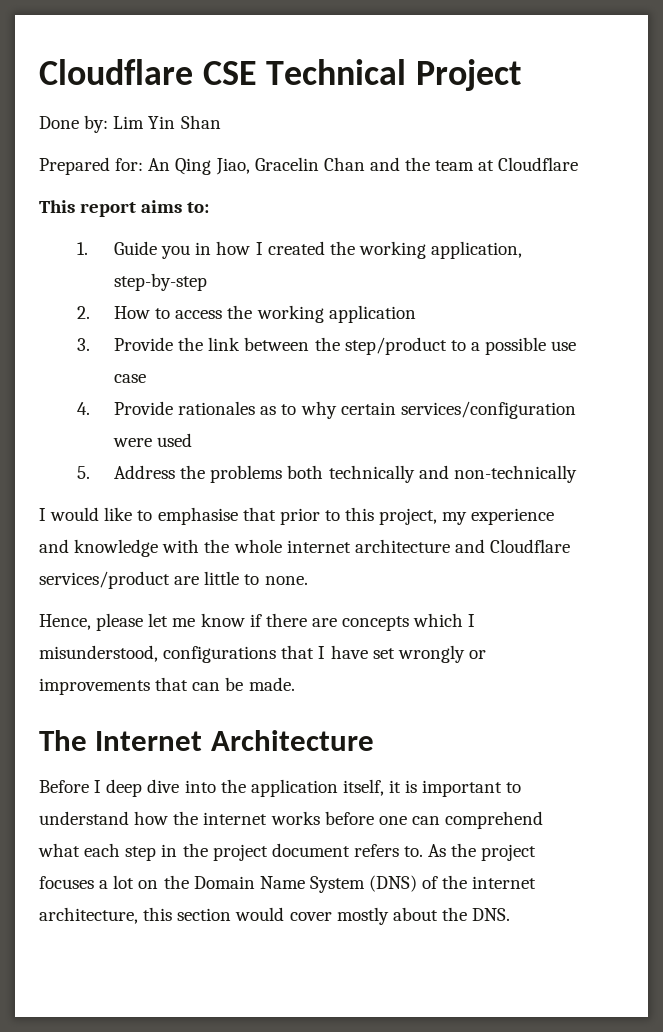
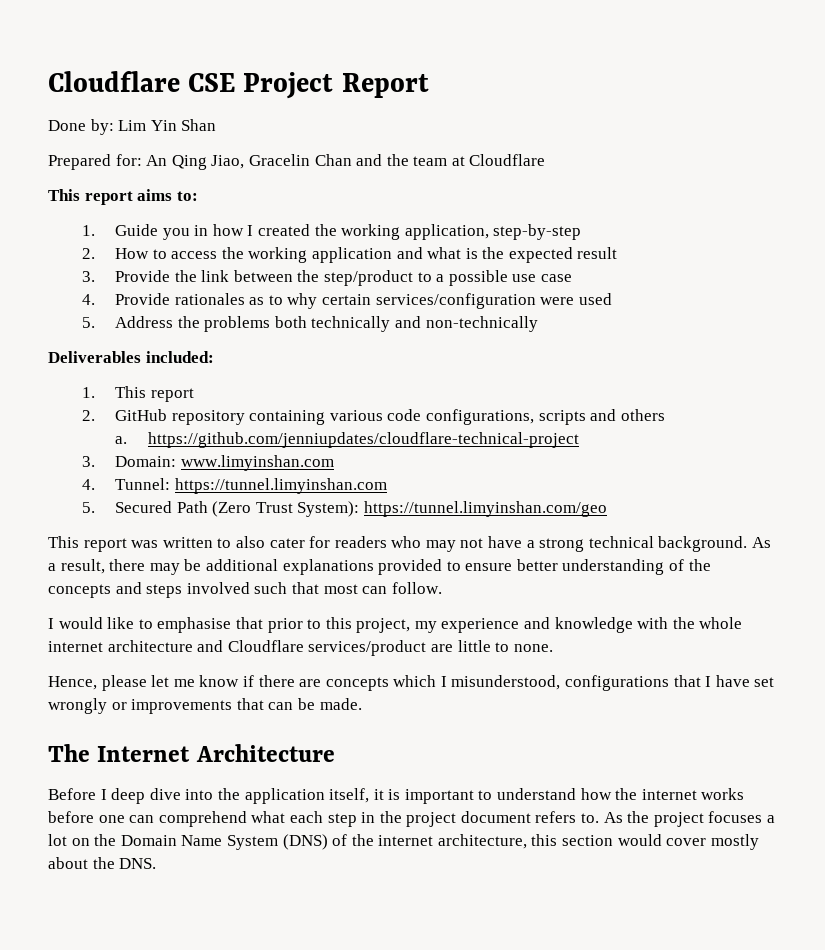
- Cloudflare CSE Technical Project
+ Cloudflare CSE Project Report
- 2. How to access the working application
+ 2. How to access the working application and what is the expected result
+ Deliverables included:
+ 1. This report
+ 2. GitHub repository containing various code configurations, scripts and others
+ a. https://github.com/jenniupdates/cloudflare-technical-project
+ 3. Domain: www.limyinshan.com
+ 4. Tunnel: https://tunnel.limyinshan.com
+ 5. Secured Path (Zero Trust System): https://tunnel.limyinshan.com/geo
+ This report was written to also cater for readers who may not have a strong technical background. As a result, there may be additional explanations provided to ensure better understanding of the concepts and steps involved such that most can follow.

